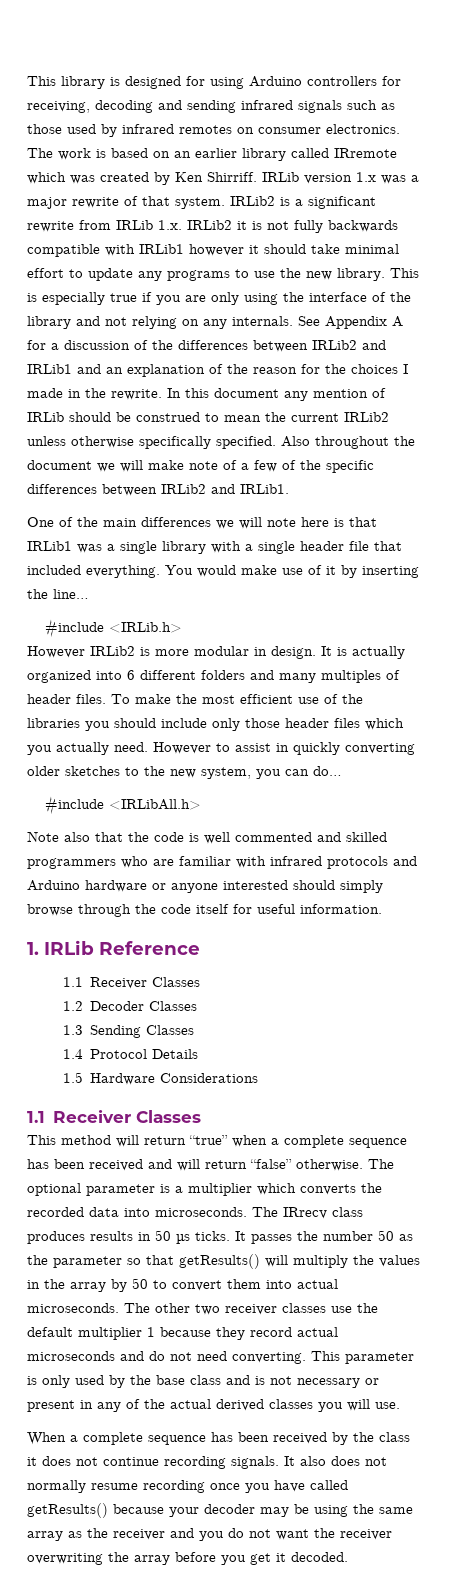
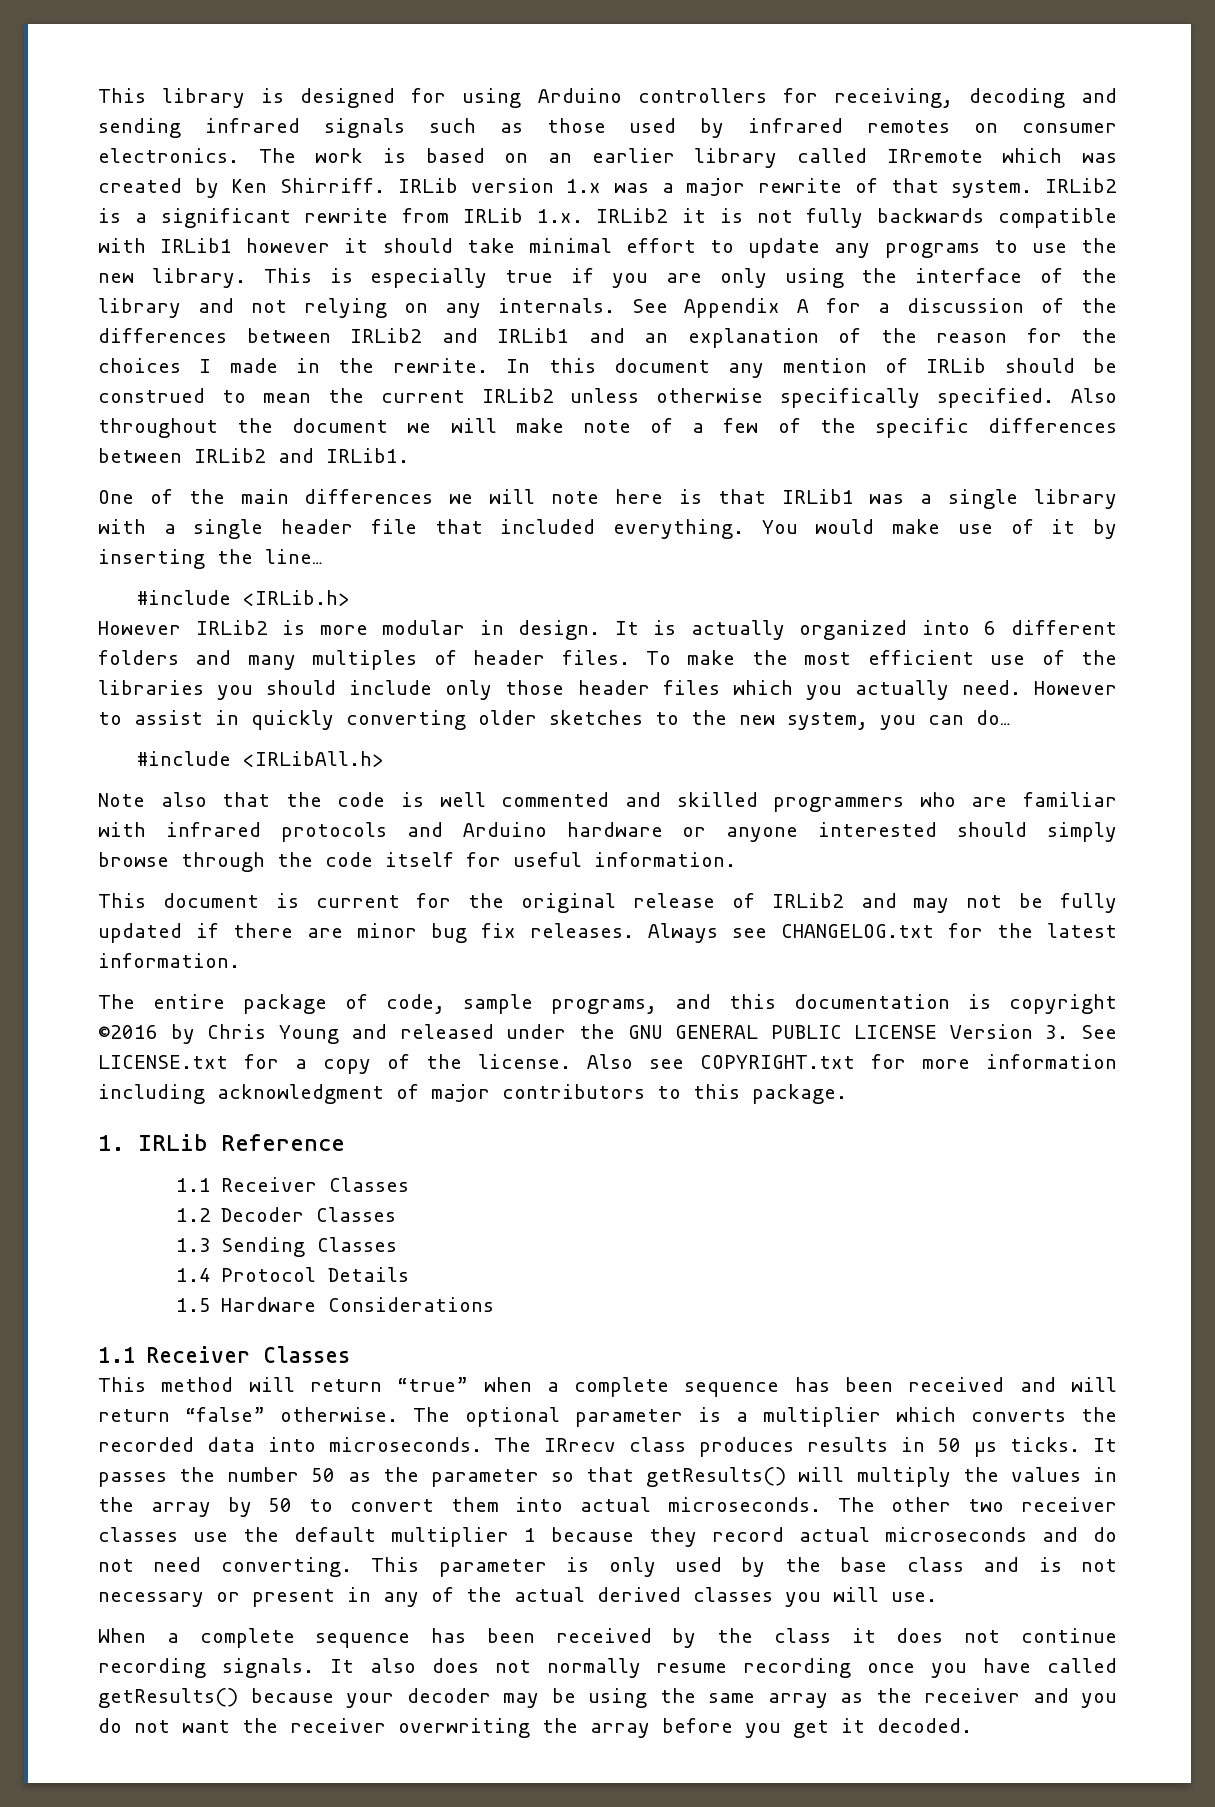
+ This document is current for the original release of IRLib2 and may not be fully updated if there are minor bug fix releases. Always see CHANGELOG.txt for the latest information.
+ The entire package of code, sample programs, and this documentation is copyright ©2016 by Chris Young and released under the GNU GENERAL PUBLIC LICENSE Version 3. See LICENSE.txt for a copy of the license. Also see COPYRIGHT.txt for more information including acknowledgment of major contributors to this package.

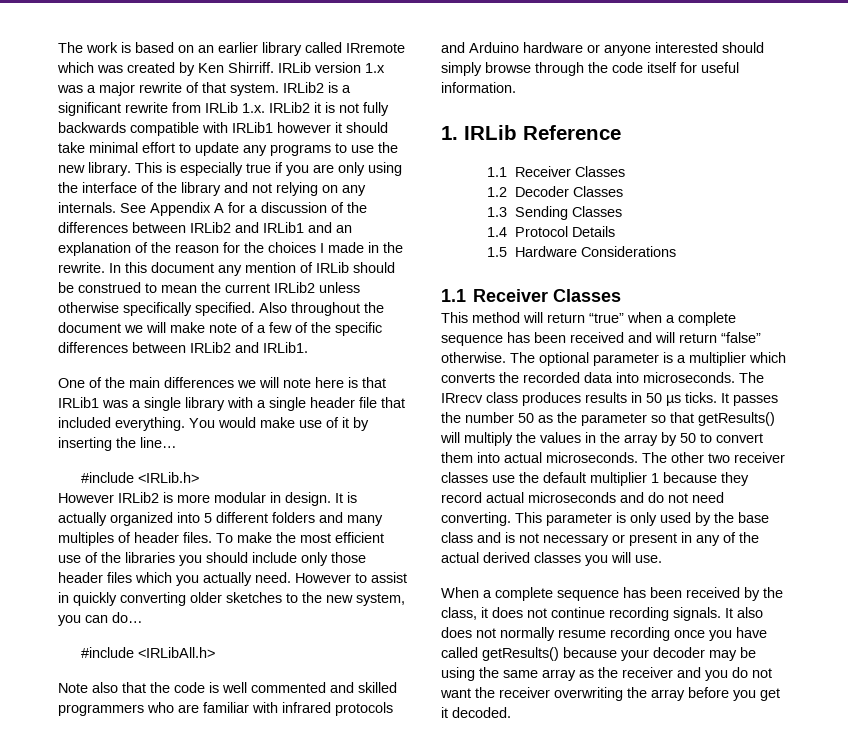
- This library is designed for using Arduino controllers for receiving, decoding and sending infrared signals such as those used by infrared remotes on consumer electronics.
- It is actually organized into 6 different folders and many multiples of header files.
+ It is actually organized into 5 different folders and many multiples of header files.
- This document is current for the original release of IRLib2 and may not be fully updated if there are minor bug fix releases. Always see CHANGELOG.txt for the latest information.
- The entire package of code, sample programs, and this documentation is copyright ©2016 by Chris Young and released under the GNU GENERAL PUBLIC LICENSE Version 3. See LICENSE.txt for a copy of the license. Also see COPYRIGHT.txt for more information including acknowledgment of major contributors to this package.
- When a complete sequence has been received by the class it does not continue recording signals.
+ When a complete sequence has been received by the class, it does not continue recording signals.

